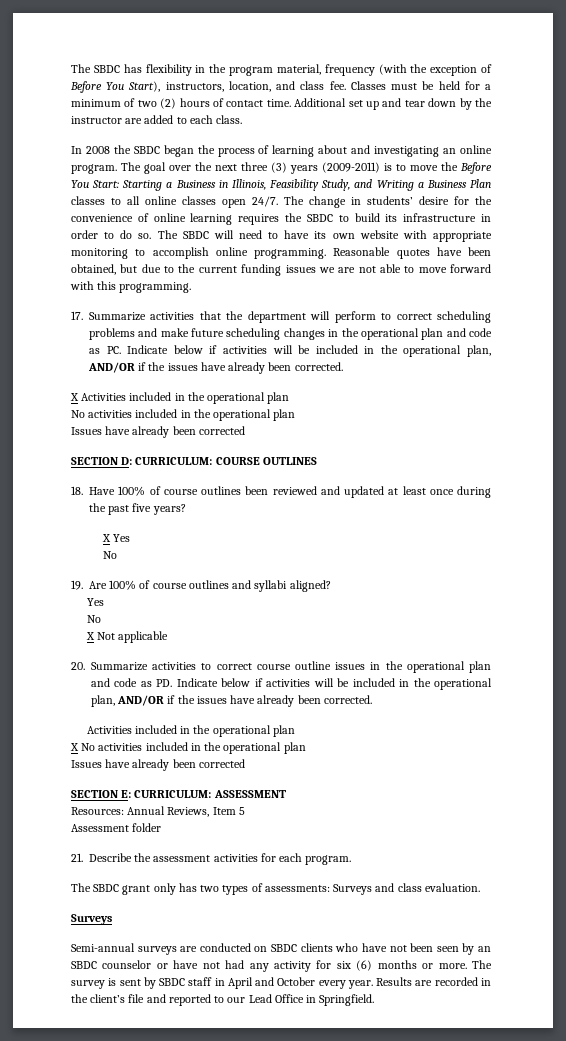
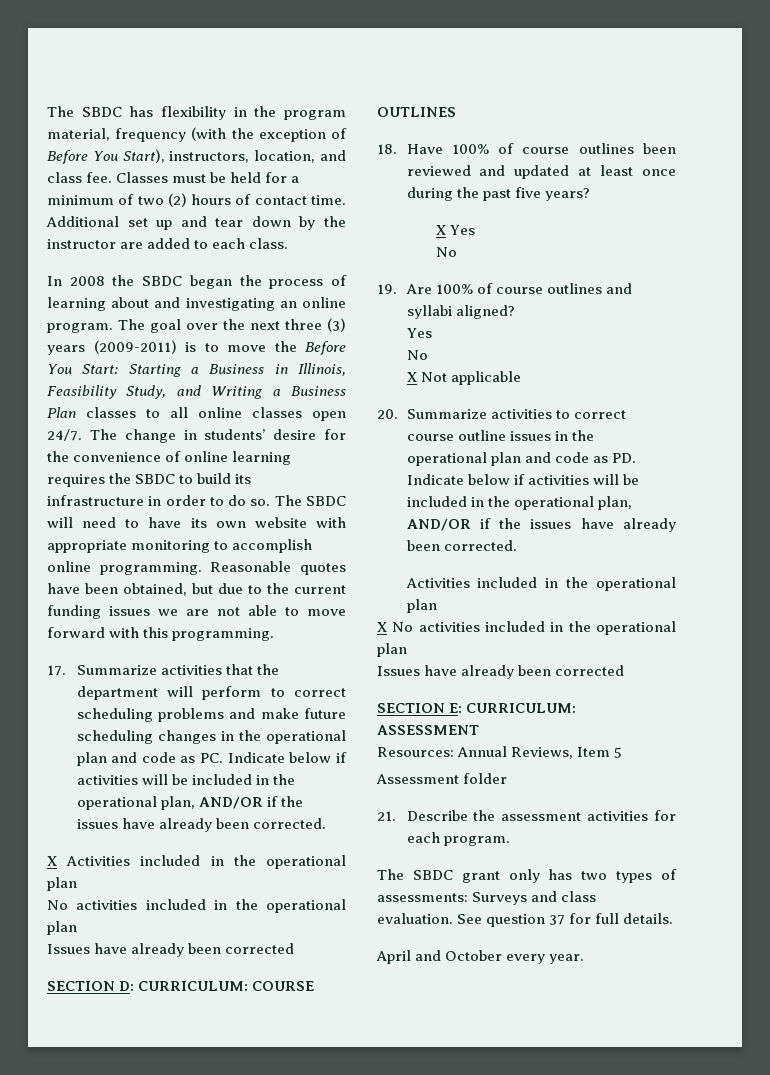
- The SBDC grant only has two types of assessments: Surveys and class evaluation.
- Surveys
- Semi-annual surveys are conducted on SBDC clients who have not been seen by an SBDC counselor or have not had any activity for six (6) months or more. The survey is sent by SBDC staff in April and October every year. Results are recorded in the client’s file and reported to our Lead Office in Springfield.
+ The SBDC grant only has two types of assessments: Surveys and class evaluation. See question 37 for full details.
+ April and October every year.

